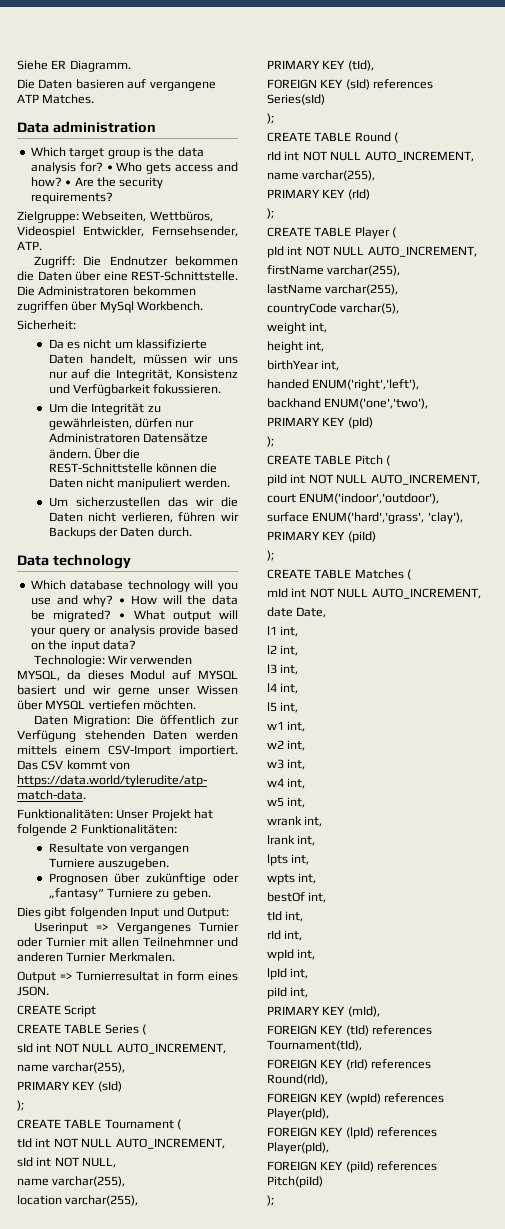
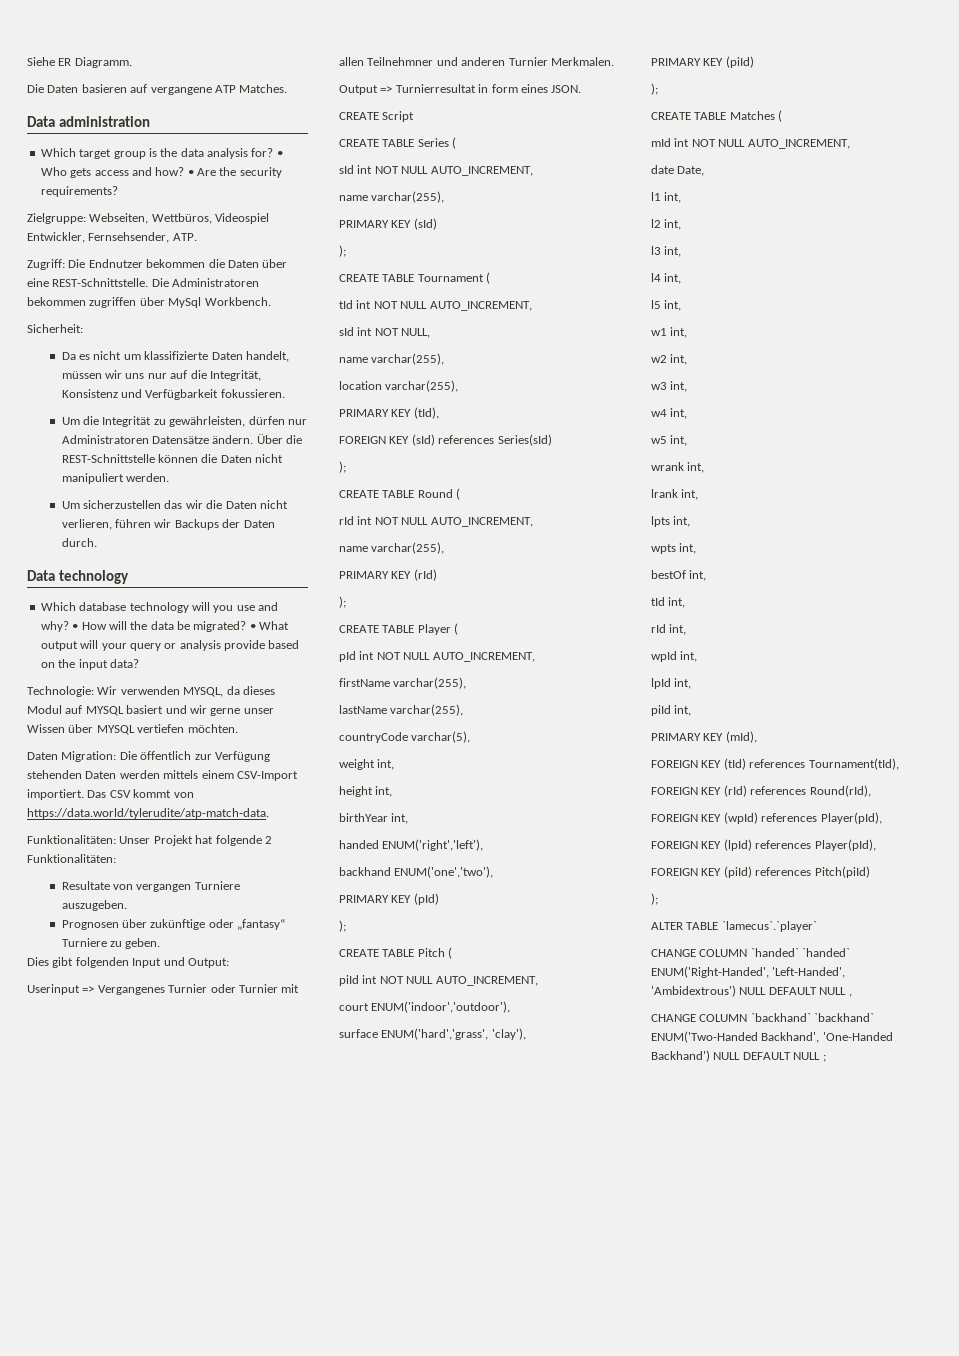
+ ALTER TABLE `lamecus`.`player`
+ CHANGE COLUMN `handed` `handed` ENUM('Right-Handed', 'Left-Handed', 'Ambidextrous') NULL DEFAULT NULL ,
+ CHANGE COLUMN `backhand` `backhand` ENUM('Two-Handed Backhand', 'One-Handed Backhand') NULL DEFAULT NULL ;

